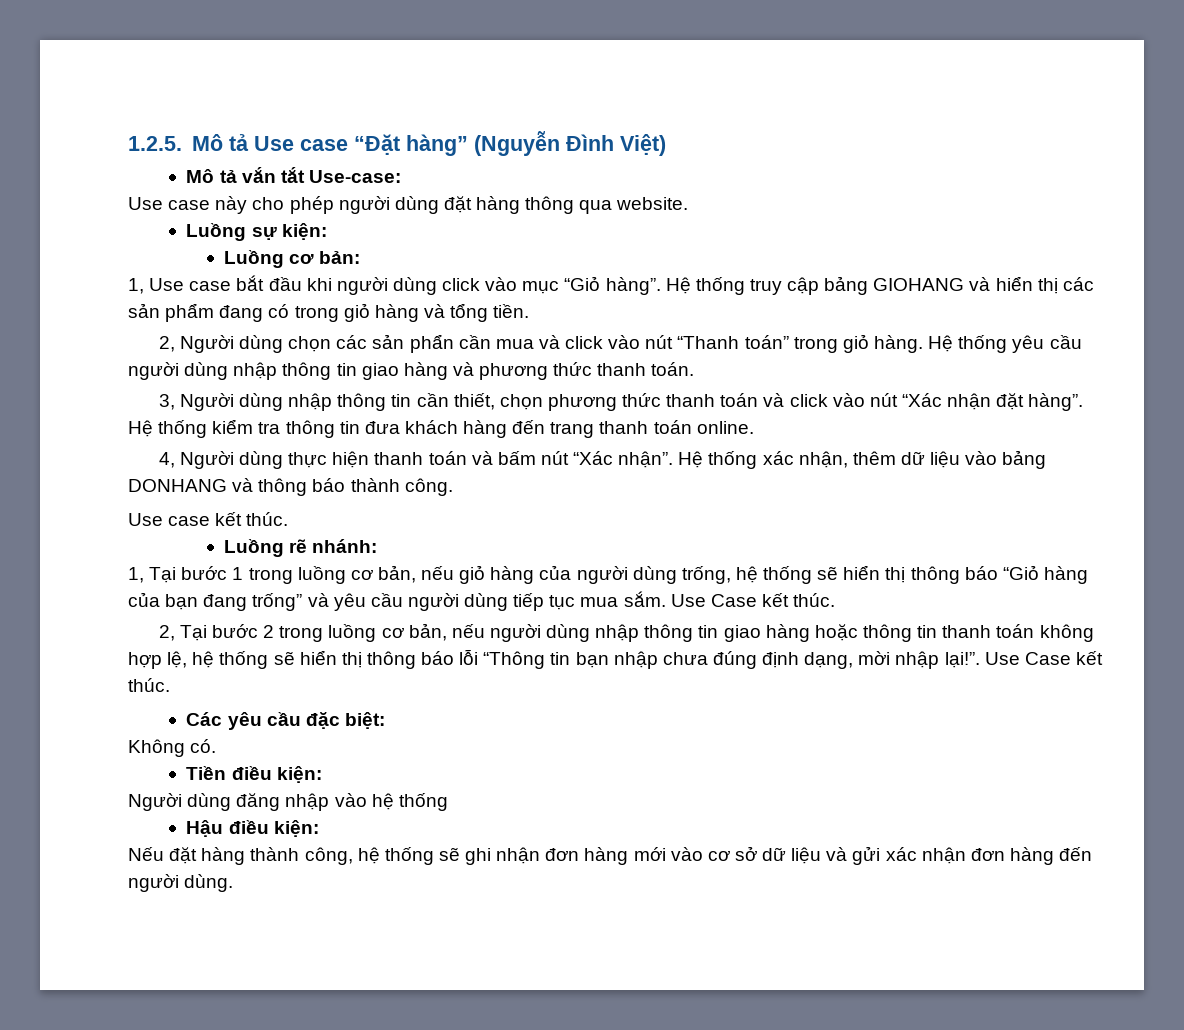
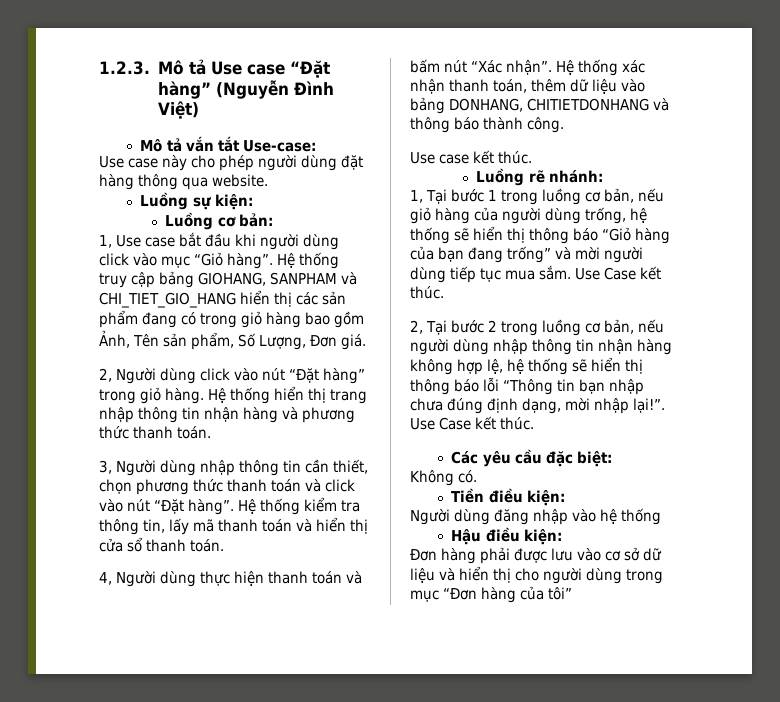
- 1.2.5. Mô tả Use case “Đặt hàng” (Nguyễn Đình Việt)
+ 1.2.3. Mô tả Use case “Đặt hàng” (Nguyễn Đình Việt)
- Hệ thống truy cập bảng GIOHANG và hiển thị các sản phẩm đang có trong giỏ hàng và tổng tiền.
- 2, Người dùng chọn các sản phẩn cần mua và click vào nút “Thanh toán” trong giỏ hàng.
+ Hệ thống truy cập bảng GIOHANG, SANPHAM và CHI_TIET_GIO_HANG hiển thị các sản phẩm đang có trong giỏ hàng bao gồm Ảnh, Tên sản phẩm, Số Lượng, Đơn giá.
+ 2, Người dùng click vào nút “Đặt hàng” trong giỏ hàng.
- Hệ thống yêu cầu người dùng nhập thông tin giao hàng và phương thức thanh toán.
+ Hệ thống hiển thị trang nhập thông tin nhận hàng và phương thức thanh toán.
- 3, Người dùng nhập thông tin cần thiết, chọn phương thức thanh toán và click vào nút “Xác nhận đặt hàng”.
+ 3, Người dùng nhập thông tin cần thiết, chọn phương thức thanh toán và click vào nút “Đặt hàng”.
- Hệ thống kiểm tra thông tin đưa khách hàng đến trang thanh toán online.
+ Hệ thống kiểm tra thông tin, lấy mã thanh toán và hiển thị cửa sổ thanh toán.
- Hệ thống xác nhận, thêm dữ liệu vào bảng DONHANG và thông báo thành công.
+ Hệ thống xác nhận thanh toán, thêm dữ liệu vào bảng DONHANG, CHITIETDONHANG và thông báo thành công.
- 1, Tại bước 1 trong luồng cơ bản, nếu giỏ hàng của người dùng trống, hệ thống sẽ hiển thị thông báo “Giỏ hàng của bạn đang trống” và yêu cầu người dùng tiếp tục mua sắm.
+ 1, Tại bước 1 trong luồng cơ bản, nếu giỏ hàng của người dùng trống, hệ thống sẽ hiển thị thông báo “Giỏ hàng của bạn đang trống” và mời người dùng tiếp tục mua sắm.
- 2, Tại bước 2 trong luồng cơ bản, nếu người dùng nhập thông tin giao hàng hoặc thông tin thanh toán không hợp lệ, hệ thống sẽ hiển thị thông báo lỗi “Thông tin bạn nhập chưa đúng định dạng, mời nhập lại!”.
+ 2, Tại bước 2 trong luồng cơ bản, nếu người dùng nhập thông tin nhận hàng không hợp lệ, hệ thống sẽ hiển thị thông báo lỗi “Thông tin bạn nhập chưa đúng định dạng, mời nhập lại!”.
- Nếu đặt hàng thành công, hệ thống sẽ ghi nhận đơn hàng mới vào cơ sở dữ liệu và gửi xác nhận đơn hàng đến người dùng.
+ Đơn hàng phải được lưu vào cơ sở dữ liệu và hiển thị cho người dùng trong mục “Đơn hàng của tôi”

